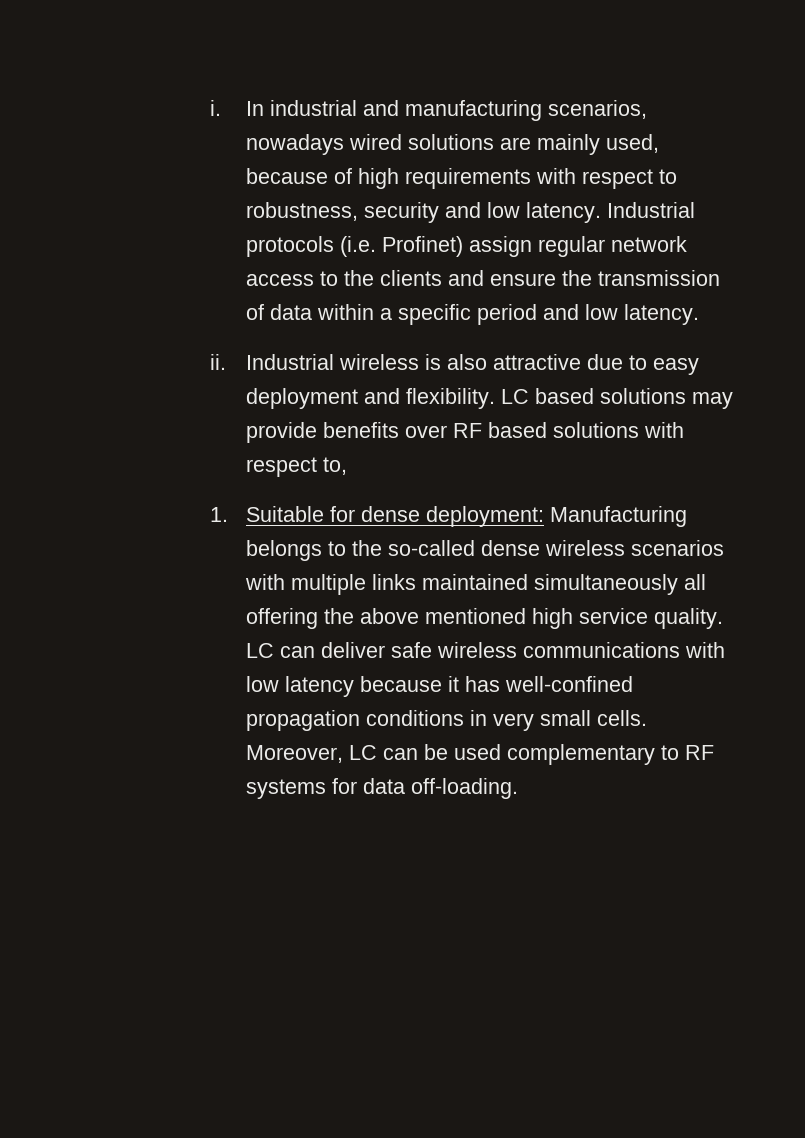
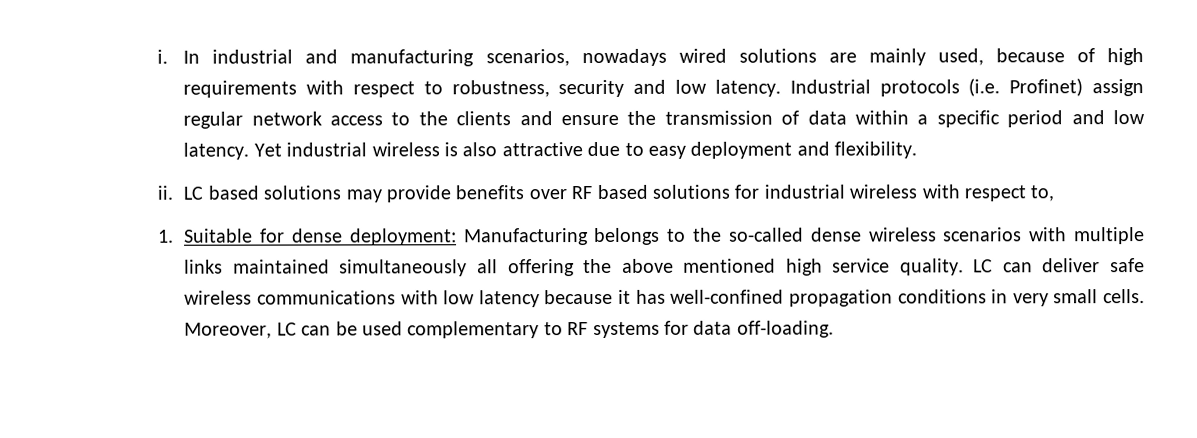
- Industrial protocols (i.e. Profinet) assign regular network access to the clients and ensure the transmission of data within a specific period and low latency.
- ii. Industrial wireless is also attractive due to easy deployment and flexibility.
+ Industrial protocols (i.e. Profinet) assign regular network access to the clients and ensure the transmission of data within a specific period and low latency. Yet industrial wireless is also attractive due to easy deployment and flexibility.
+ ii.
- LC based solutions may provide benefits over RF based solutions with respect to,
+ LC based solutions may provide benefits over RF based solutions for industrial wireless with respect to,

